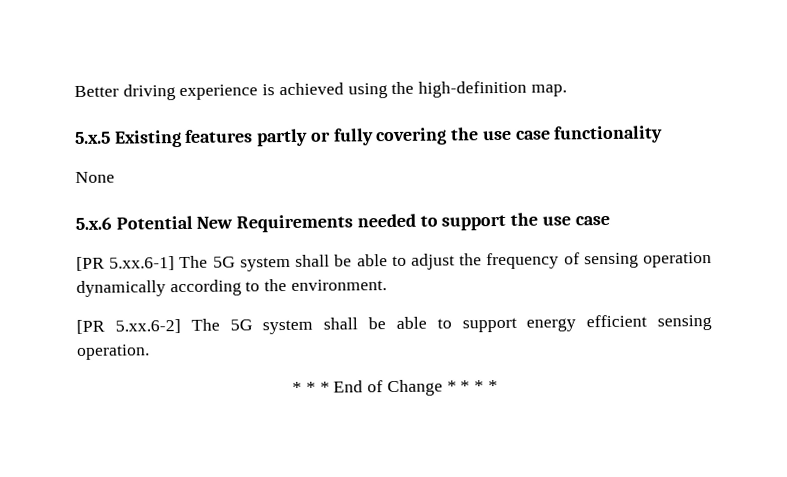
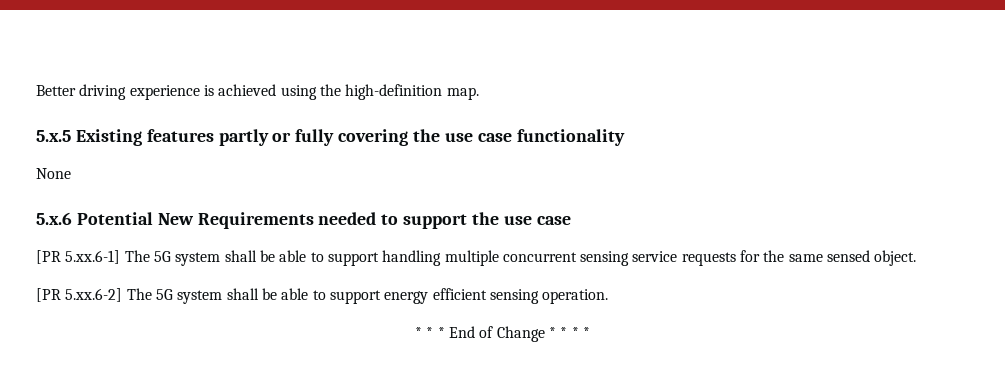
- [PR 5.xx.6-1] The 5G system shall be able to adjust the frequency of sensing operation dynamically according to the environment.
+ [PR 5.xx.6-1] The 5G system shall be able to support handling multiple concurrent sensing service requests for the same sensed object.

